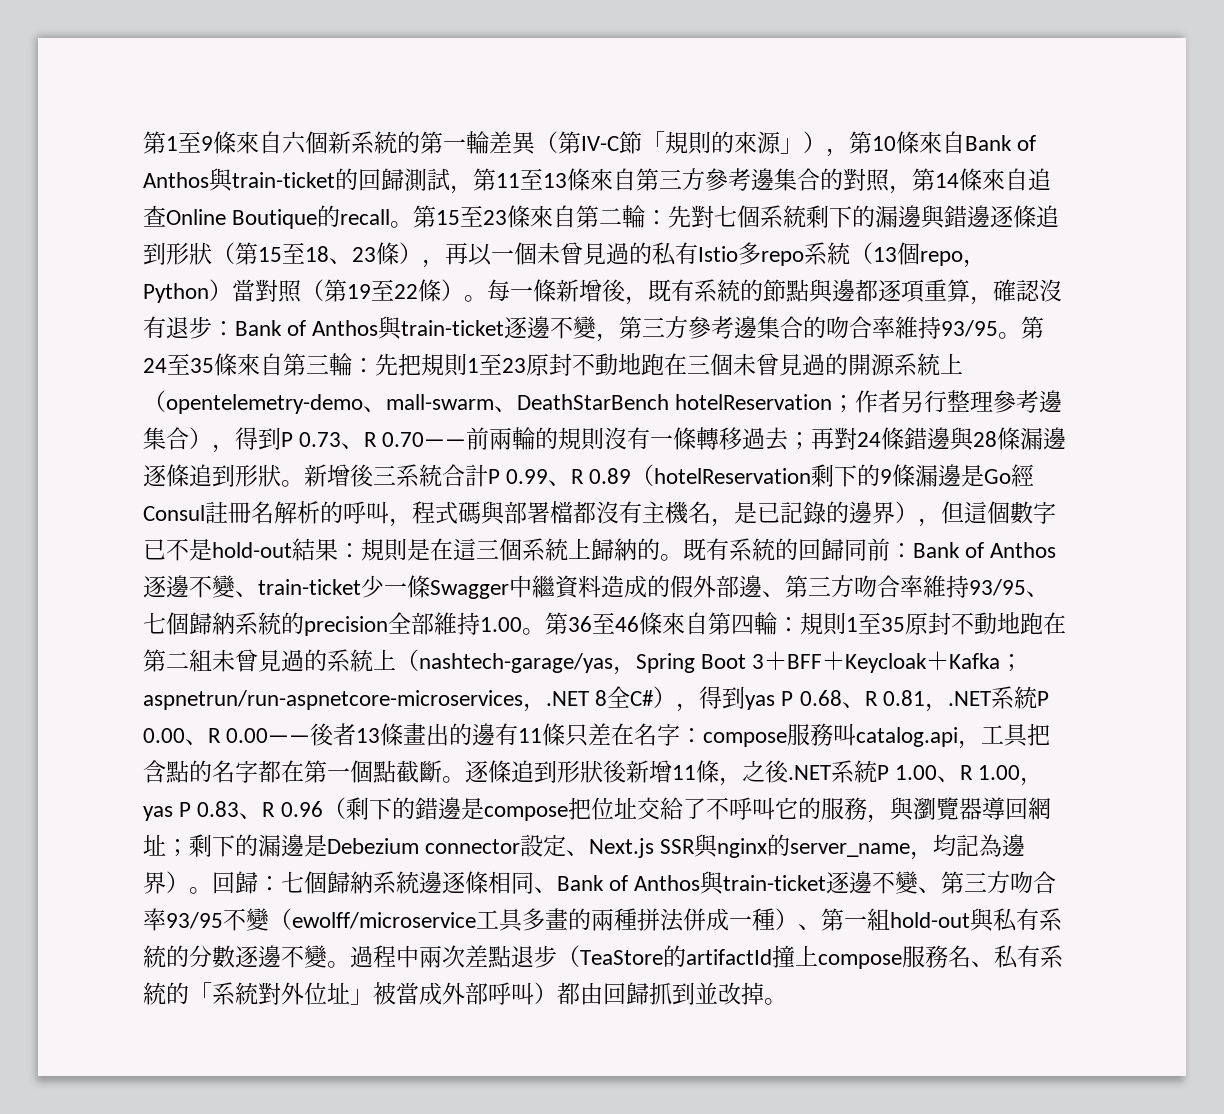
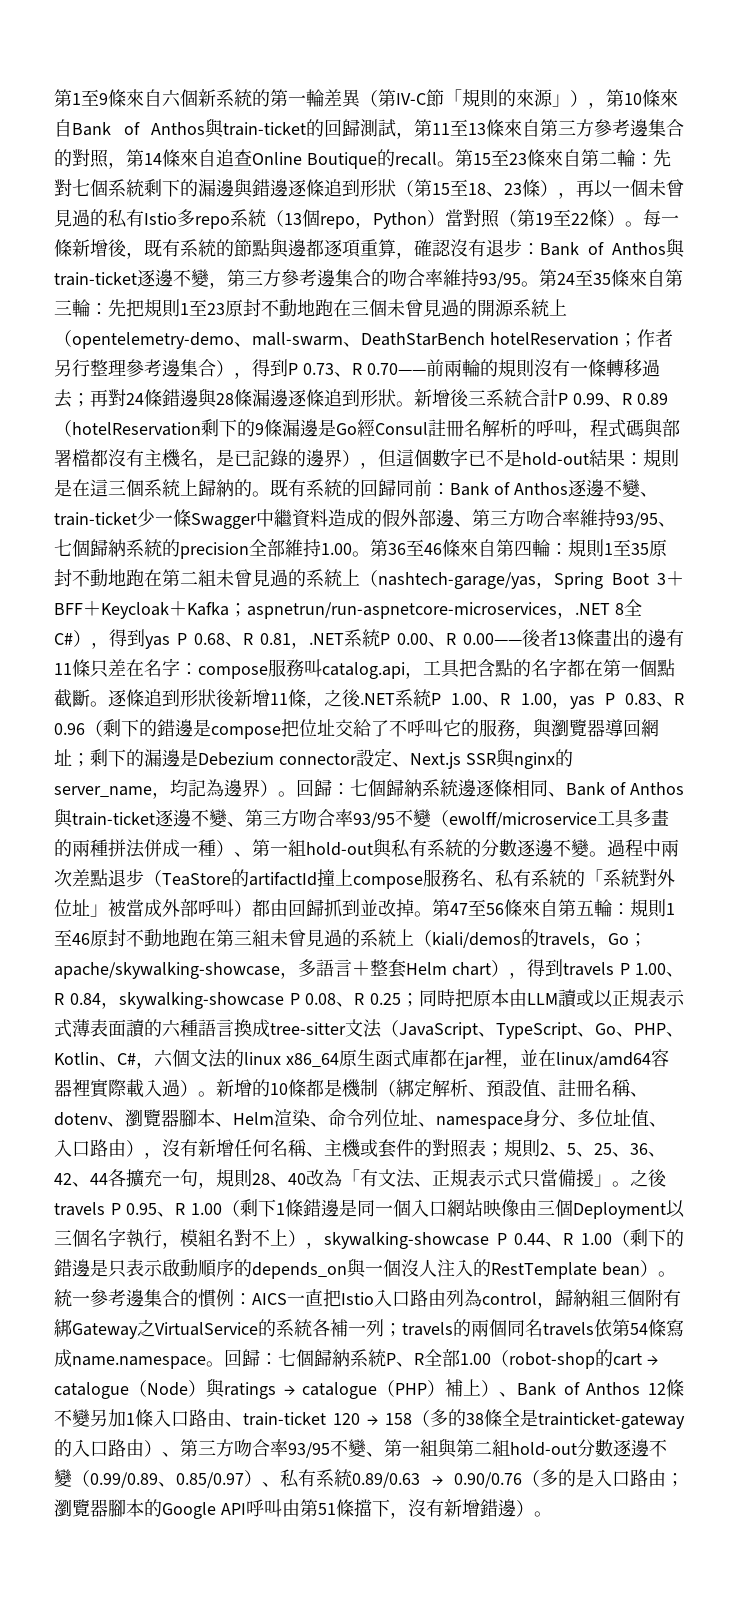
+ 第47至56條來自第五輪：規則1至46原封不動地跑在第三組未曾見過的系統上（kiali/demos的travels，Go；apache/skywalking-showcase，多語言＋整套Helm chart），得到travels P 1.00、R 0.84，skywalking-showcase P 0.08、R 0.25；同時把原本由LLM讀或以正規表示式薄表面讀的六種語言換成tree-sitter文法（JavaScript、TypeScript、Go、PHP、Kotlin、C#，六個文法的linux x86_64原生函式庫都在jar裡，並在linux/amd64容器裡實際載入過）。新增的10條都是機制（綁定解析、預設值、註冊名稱、dotenv、瀏覽器腳本、Helm渲染、命令列位址、namespace身分、多位址值、入口路由），沒有新增任何名稱、主機或套件的對照表；規則2、5、25、36、42、44各擴充一句，規則28、40改為「有文法、正規表示式只當備援」。之後travels P 0.95、R 1.00（剩下1條錯邊是同一個入口網站映像由三個Deployment以三個名字執行，模組名對不上），skywalking-showcase P 0.44、R 1.00（剩下的錯邊是只表示啟動順序的depends_on與一個沒人注入的RestTemplate bean）。統一參考邊集合的慣例：AICS一直把Istio入口路由列為control，歸納組三個附有綁Gateway之VirtualService的系統各補一列；travels的兩個同名travels依第54條寫成name.namespace。回歸：七個歸納系統P、R全部1.00（robot-shop的cart → catalogue（Node）與ratings → catalogue（PHP）補上）、Bank of Anthos 12條不變另加1條入口路由、train-ticket 120 → 158（多的38條全是trainticket-gateway的入口路由）、第三方吻合率93/95不變、第一組與第二組hold-out分數逐邊不變（0.99/0.89、0.85/0.97）、私有系統0.89/0.63 → 0.90/0.76（多的是入口路由；瀏覽器腳本的Google API呼叫由第51條擋下，沒有新增錯邊）。

